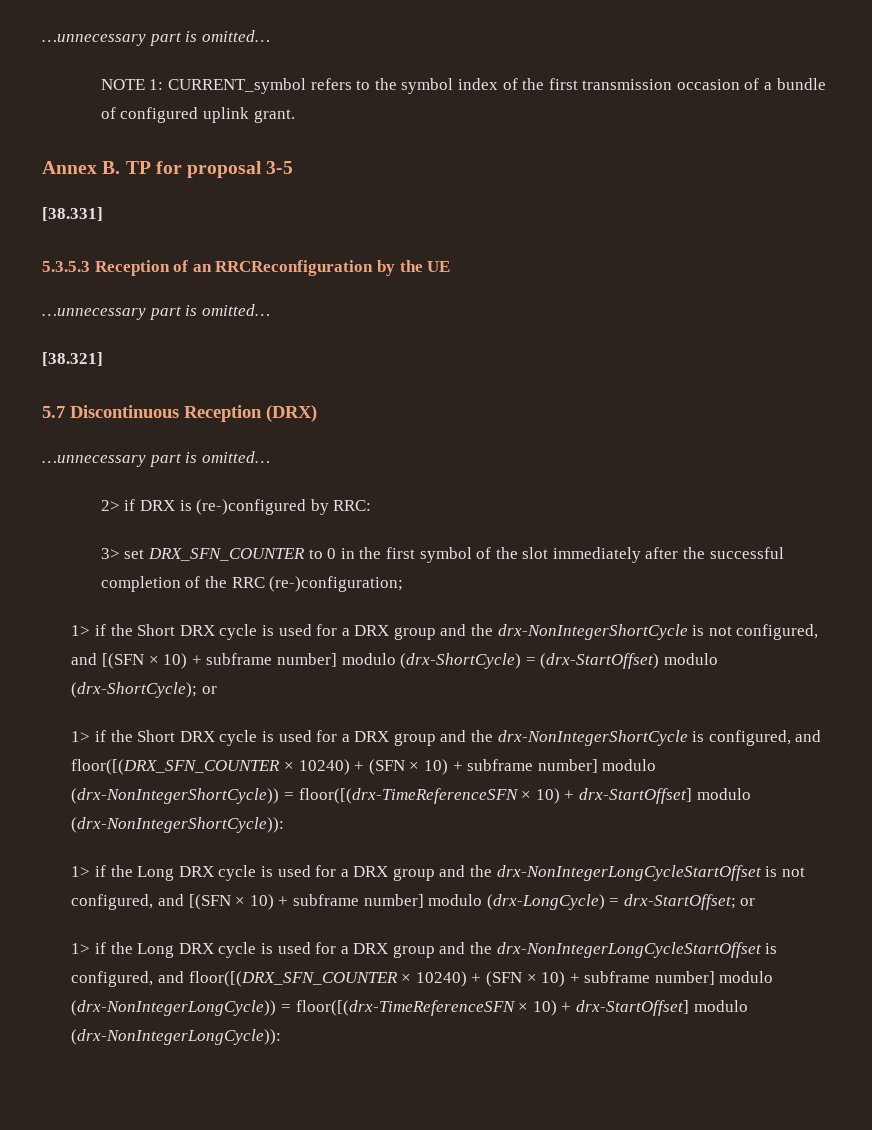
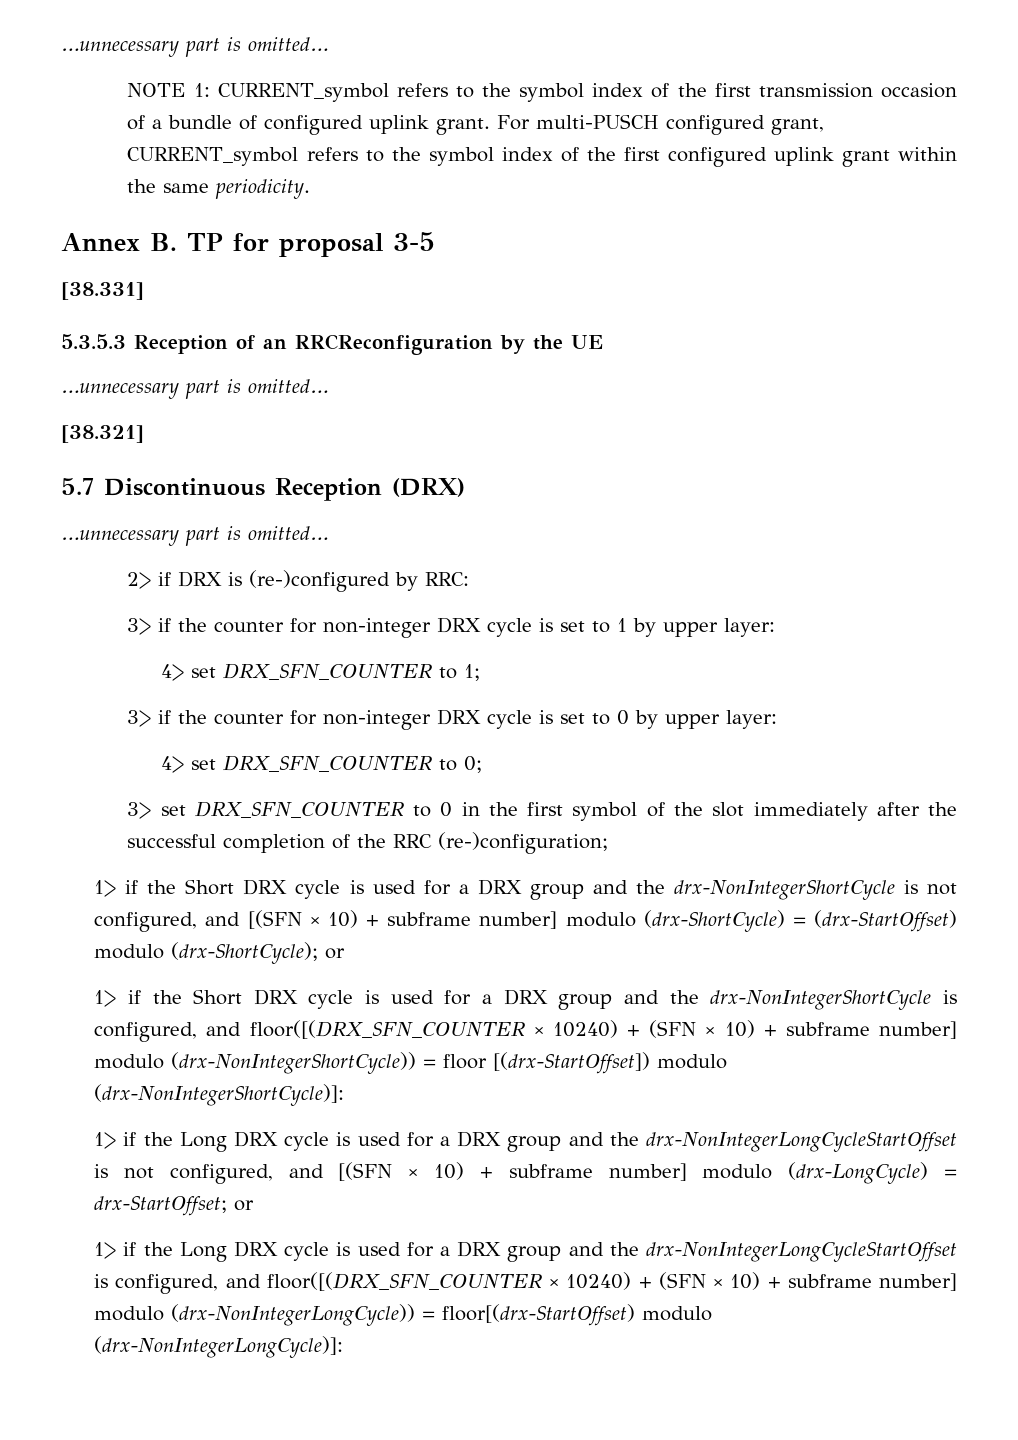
+ For multi-PUSCH configured grant, CURRENT_symbol refers to the symbol index of the first configured uplink grant within the same periodicity.
+ 3> if the counter for non-integer DRX cycle is set to 1 by upper layer:
+ 4> set DRX_SFN_COUNTER to 1;
+ 3> if the counter for non-integer DRX cycle is set to 0 by upper layer:
+ 4> set DRX_SFN_COUNTER to 0;
- 1> if the Short DRX cycle is used for a DRX group and the drx-NonIntegerShortCycle is configured, and floor([(DRX_SFN_COUNTER × 10240) + (SFN × 10) + subframe number] modulo (drx-NonIntegerShortCycle)) = floor([(drx-TimeReferenceSFN × 10) + drx-StartOffset] modulo (drx-NonIntegerShortCycle)):
+ 1> if the Short DRX cycle is used for a DRX group and the drx-NonIntegerShortCycle is configured, and floor([(DRX_SFN_COUNTER × 10240) + (SFN × 10) + subframe number] modulo (drx-NonIntegerShortCycle)) = floor [(drx-StartOffset]) modulo (drx-NonIntegerShortCycle)]:
- 1> if the Long DRX cycle is used for a DRX group and the drx-NonIntegerLongCycleStartOffset is configured, and floor([(DRX_SFN_COUNTER × 10240) + (SFN × 10) + subframe number] modulo (drx-NonIntegerLongCycle)) = floor([(drx-TimeReferenceSFN × 10) + drx-StartOffset] modulo (drx-NonIntegerLongCycle)):
+ 1> if the Long DRX cycle is used for a DRX group and the drx-NonIntegerLongCycleStartOffset is configured, and floor([(DRX_SFN_COUNTER × 10240) + (SFN × 10) + subframe number] modulo (drx-NonIntegerLongCycle)) = floor[(drx-StartOffset) modulo (drx-NonIntegerLongCycle)]:

